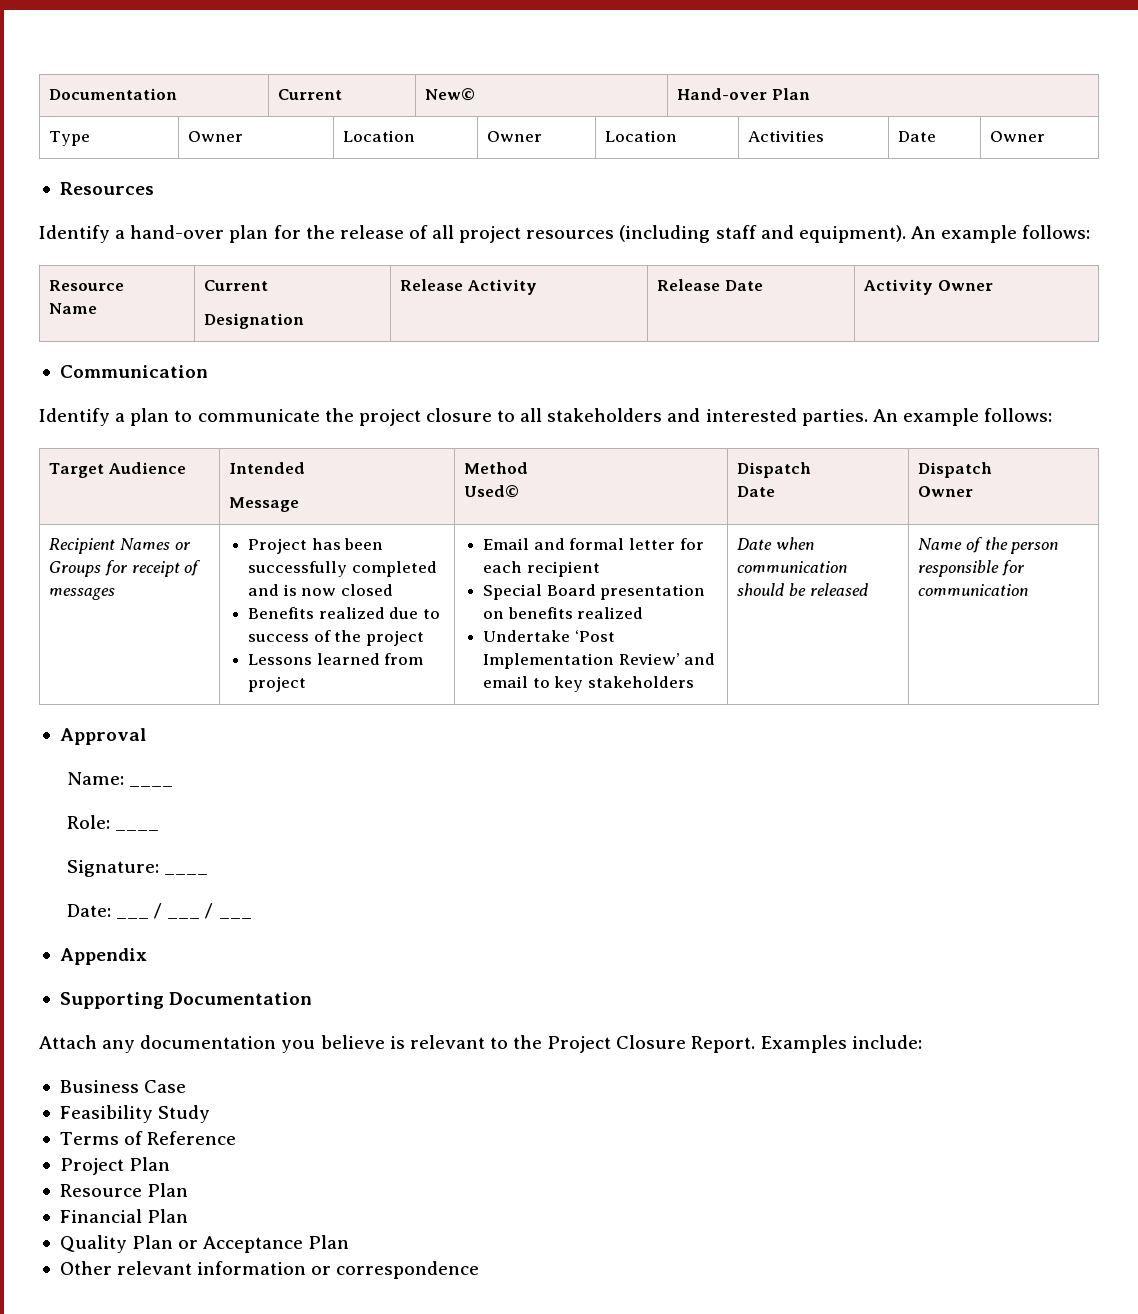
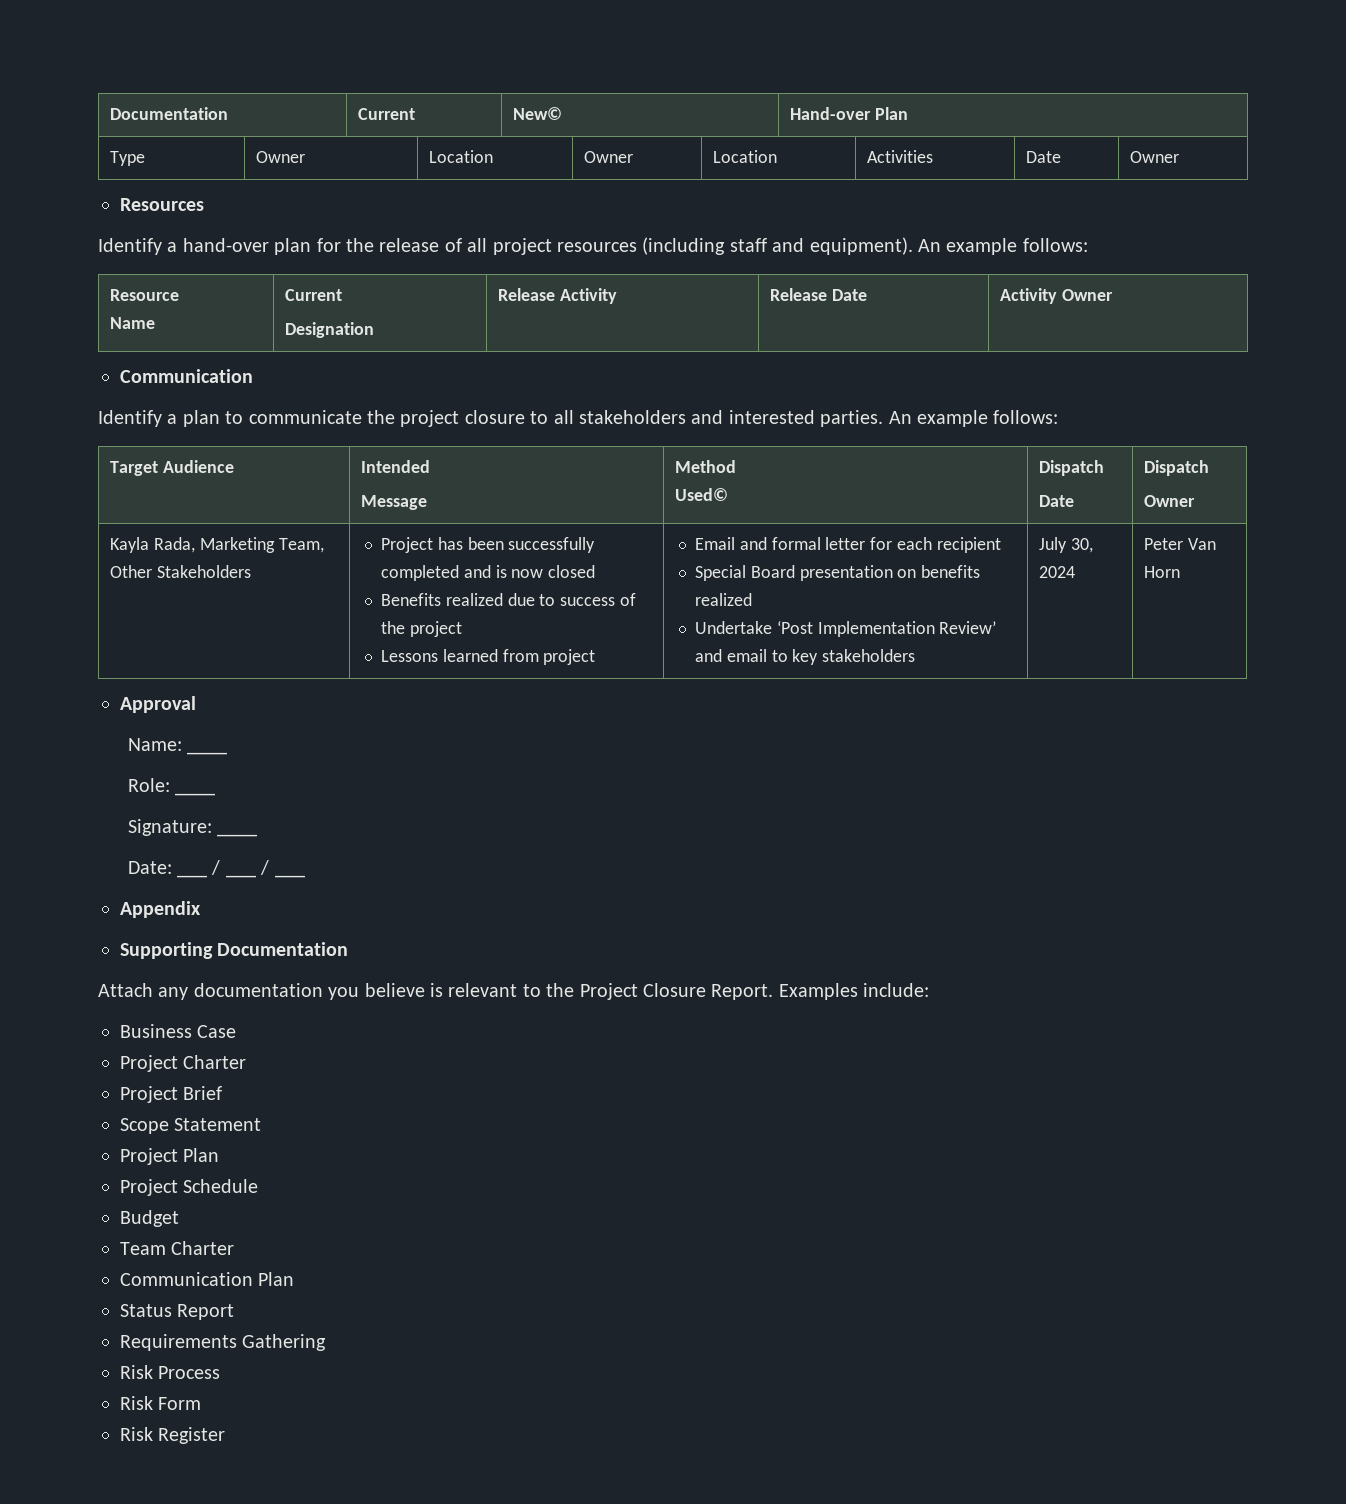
- Recipient Names or Groups for receipt of messages
+ Kayla Rada, Marketing Team, Other Stakeholders
- Date when communication should be released | Name of the person responsible for communication
+ July 30, 2024 | Peter Van Horn
- Feasibility Study
- Terms of Reference
+ Project Charter
+ Project Brief
+ Scope Statement
  Project Plan
- Resource Plan
- Financial Plan
- Quality Plan or Acceptance Plan
- Other relevant information or correspondence
+ Project Schedule
+ Budget
+ Team Charter
+ Communication Plan
+ Status Report
+ Requirements Gathering
+ Risk Process
+ Risk Form
+ Risk Register

